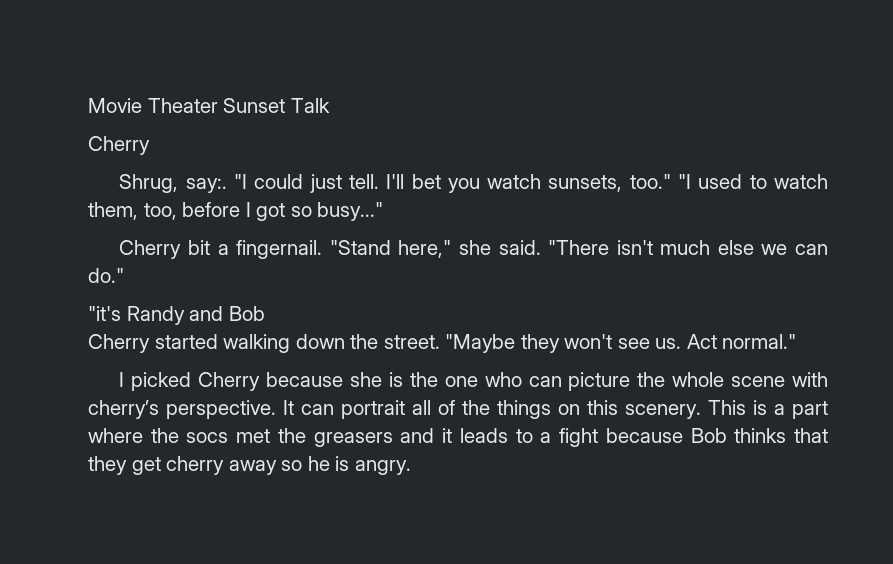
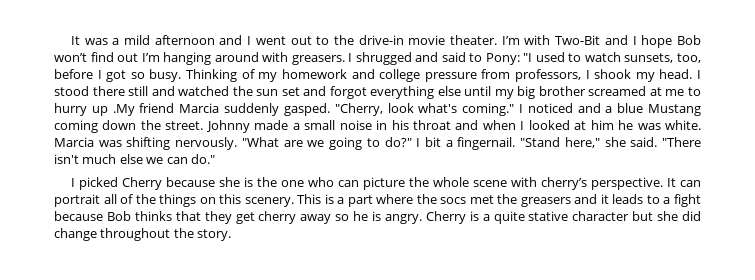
- Movie Theater Sunset Talk
- Cherry
- Shrug, say:. "I could just tell. I'll bet you watch sunsets, too." "I used to watch them, too, before I got so busy..."
- Cherry bit a fingernail.
+ It was a mild afternoon and I went out to the drive-in movie theater. I’m with Two-Bit and I hope Bob won’t find out I’m hanging around with greasers. I shrugged and said to Pony: "I used to watch sunsets, too, before I got so busy. Thinking of my homework and college pressure from professors, I shook my head. I stood there still and watched the sun set and forgot everything else until my big brother screamed at me to hurry up .My friend Marcia suddenly gasped. "Cherry, look what's coming." I noticed and a blue Mustang coming down the street. Johnny made a small noise in his throat and when I looked at him he was white. Marcia was shifting nervously. "What are we going to do?" I bit a fingernail.
- "it's Randy and Bob
- Cherry started walking down the street. "Maybe they won't see us. Act normal."
+ Cherry is a quite stative character but she did change throughout the story.

